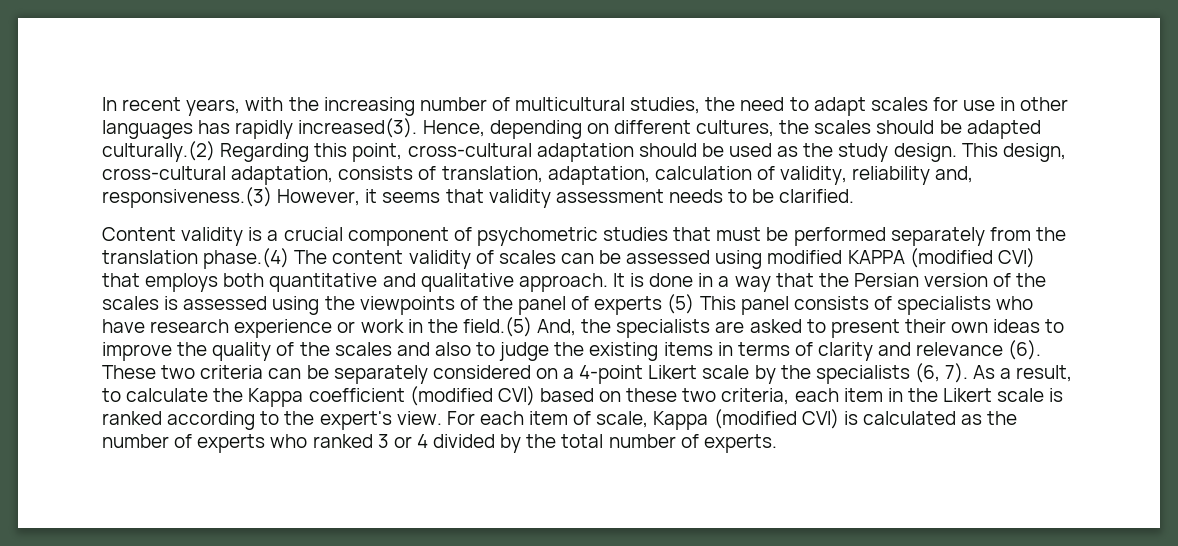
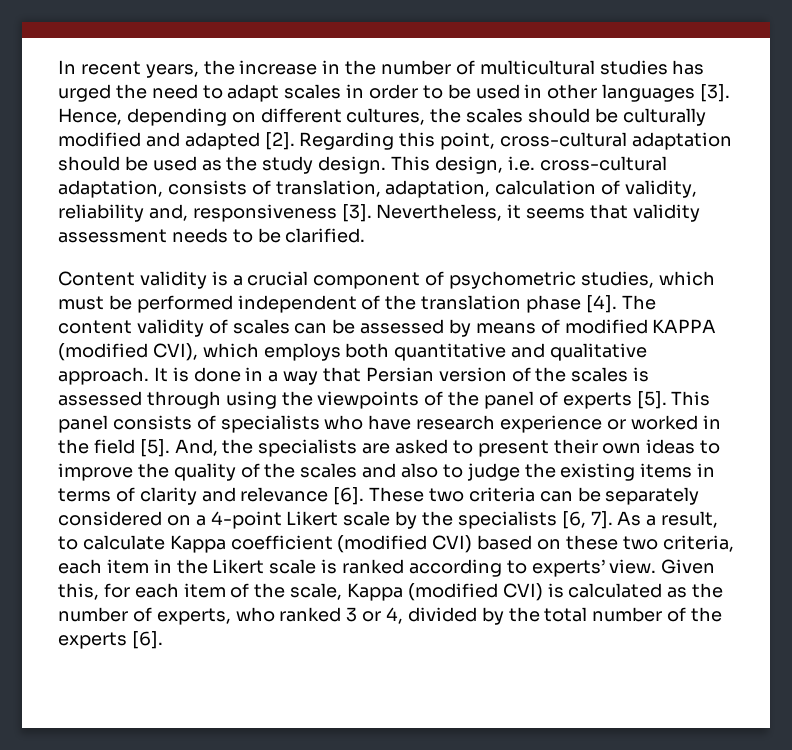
- In recent years, with the increasing number of multicultural studies, the need to adapt scales for use in other languages has rapidly increased(3).
+ In recent years, the increase in the number of multicultural studies has urged the need to adapt scales in order to be used in other languages [3].
- Hence, depending on different cultures, the scales should be adapted culturally.(2) Regarding this point, cross-cultural adaptation should be used as the study design.
+ Hence, depending on different cultures, the scales should be culturally modified and adapted [2]. Regarding this point, cross-cultural adaptation should be used as the study design.
- This design, cross-cultural adaptation, consists of translation, adaptation, calculation of validity, reliability and, responsiveness.(3) However, it seems that validity assessment needs to be clarified.
+ This design, i.e. cross-cultural adaptation, consists of translation, adaptation, calculation of validity, reliability and, responsiveness [3]. Nevertheless, it seems that validity assessment needs to be clarified.
- Content validity is a crucial component of psychometric studies that must be performed separately from the translation phase.(4) The content validity of scales can be assessed using modified KAPPA (modified CVI) that employs both quantitative and qualitative approach.
+ Content validity is a crucial component of psychometric studies, which must be performed independent of the translation phase [4]. The content validity of scales can be assessed by means of modified KAPPA (modified CVI), which employs both quantitative and qualitative approach.
- It is done in a way that the Persian version of the scales is assessed using the viewpoints of the panel of experts (5) This panel consists of specialists who have research experience or work in the field.(5) And, the specialists are asked to present their own ideas to improve the quality of the scales and also to judge the existing items in terms of clarity and relevance (6).
+ It is done in a way that Persian version of the scales is assessed through using the viewpoints of the panel of experts [5]. This panel consists of specialists who have research experience or worked in the field [5]. And, the specialists are asked to present their own ideas to improve the quality of the scales and also to judge the existing items in terms of clarity and relevance [6].
- These two criteria can be separately considered on a 4-point Likert scale by the specialists (6, 7).
+ These two criteria can be separately considered on a 4-point Likert scale by the specialists [6, 7].
- As a result, to calculate the Kappa coefficient (modified CVI) based on these two criteria, each item in the Likert scale is ranked according to the expert's view. For each item of scale, Kappa (modified CVI) is calculated as the number of experts who ranked 3 or 4 divided by the total number of experts.
+ As a result, to calculate Kappa coefficient (modified CVI) based on these two criteria, each item in the Likert scale is ranked according to experts’ view. Given this, for each item of the scale, Kappa (modified CVI) is calculated as the number of experts, who ranked 3 or 4, divided by the total number of the experts [6].

